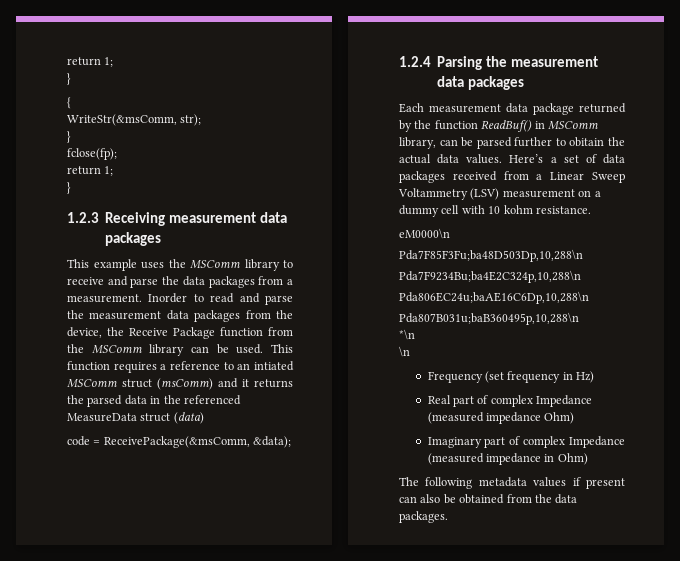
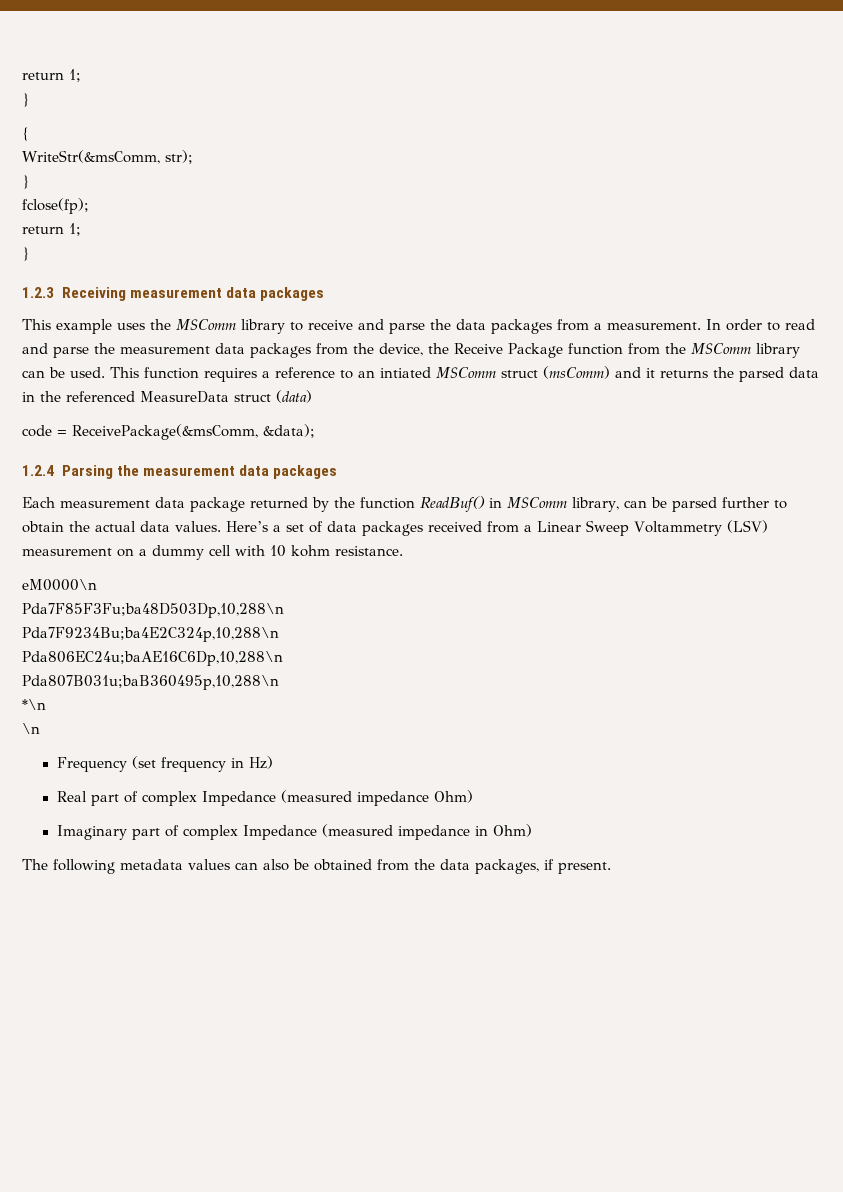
- Inorder to read and parse the measurement data packages from the device, the Receive Package function from the MSComm library can be used.
+ In order to read and parse the measurement data packages from the device, the Receive Package function from the MSComm library can be used.
- Each measurement data package returned by the function ReadBuf() in MSComm library, can be parsed further to obitain the actual data values.
+ Each measurement data package returned by the function ReadBuf() in MSComm library, can be parsed further to obtain the actual data values.
- The following metadata values if present can also be obtained from the data packages.
+ The following metadata values can also be obtained from the data packages, if present.

